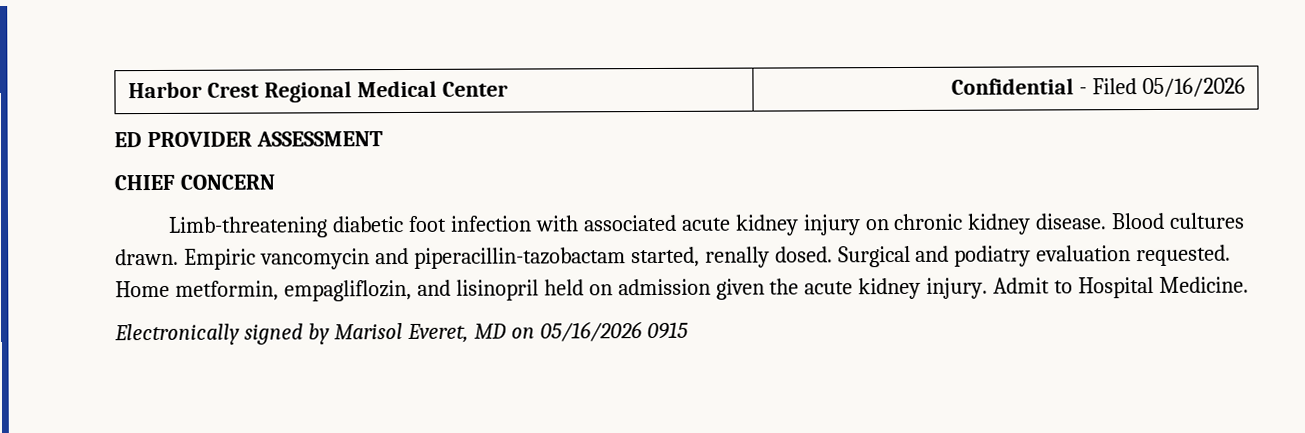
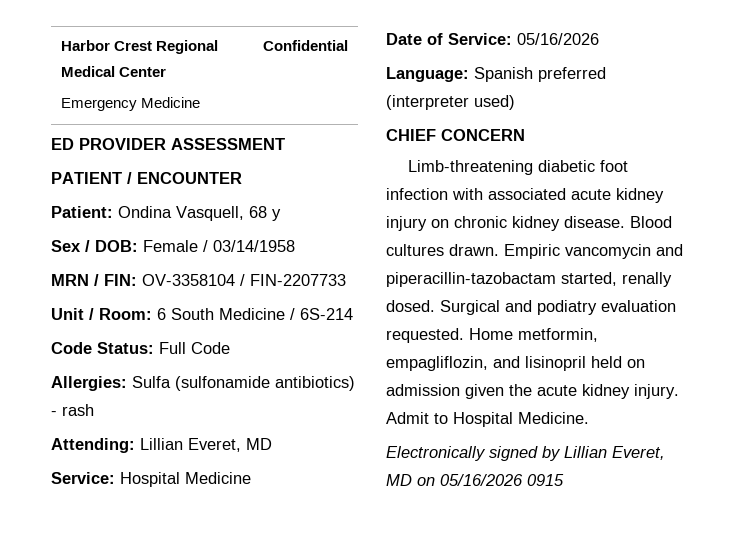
- Harbor Crest Regional Medical Center | Confidential - Filed 05/16/2026
+ Harbor Crest Regional Medical Center
+ Emergency Medicine | Confidential
+ PATIENT / ENCOUNTER
+ Patient: Ondina Vasquell, 68 y
+ Sex / DOB: Female / 03/14/1958
+ MRN / FIN: OV-3358104 / FIN-2207733
+ Unit / Room: 6 South Medicine / 6S-214
+ Code Status: Full Code
+ Allergies: Sulfa (sulfonamide antibiotics) - rash
+ Attending: Lillian Everet, MD
+ Service: Hospital Medicine
+ Date of Service: 05/16/2026
+ Language: Spanish preferred (interpreter used)
- Electronically signed by Marisol Everet, MD on 05/16/2026 0915
+ Electronically signed by Lillian Everet, MD on 05/16/2026 0915

